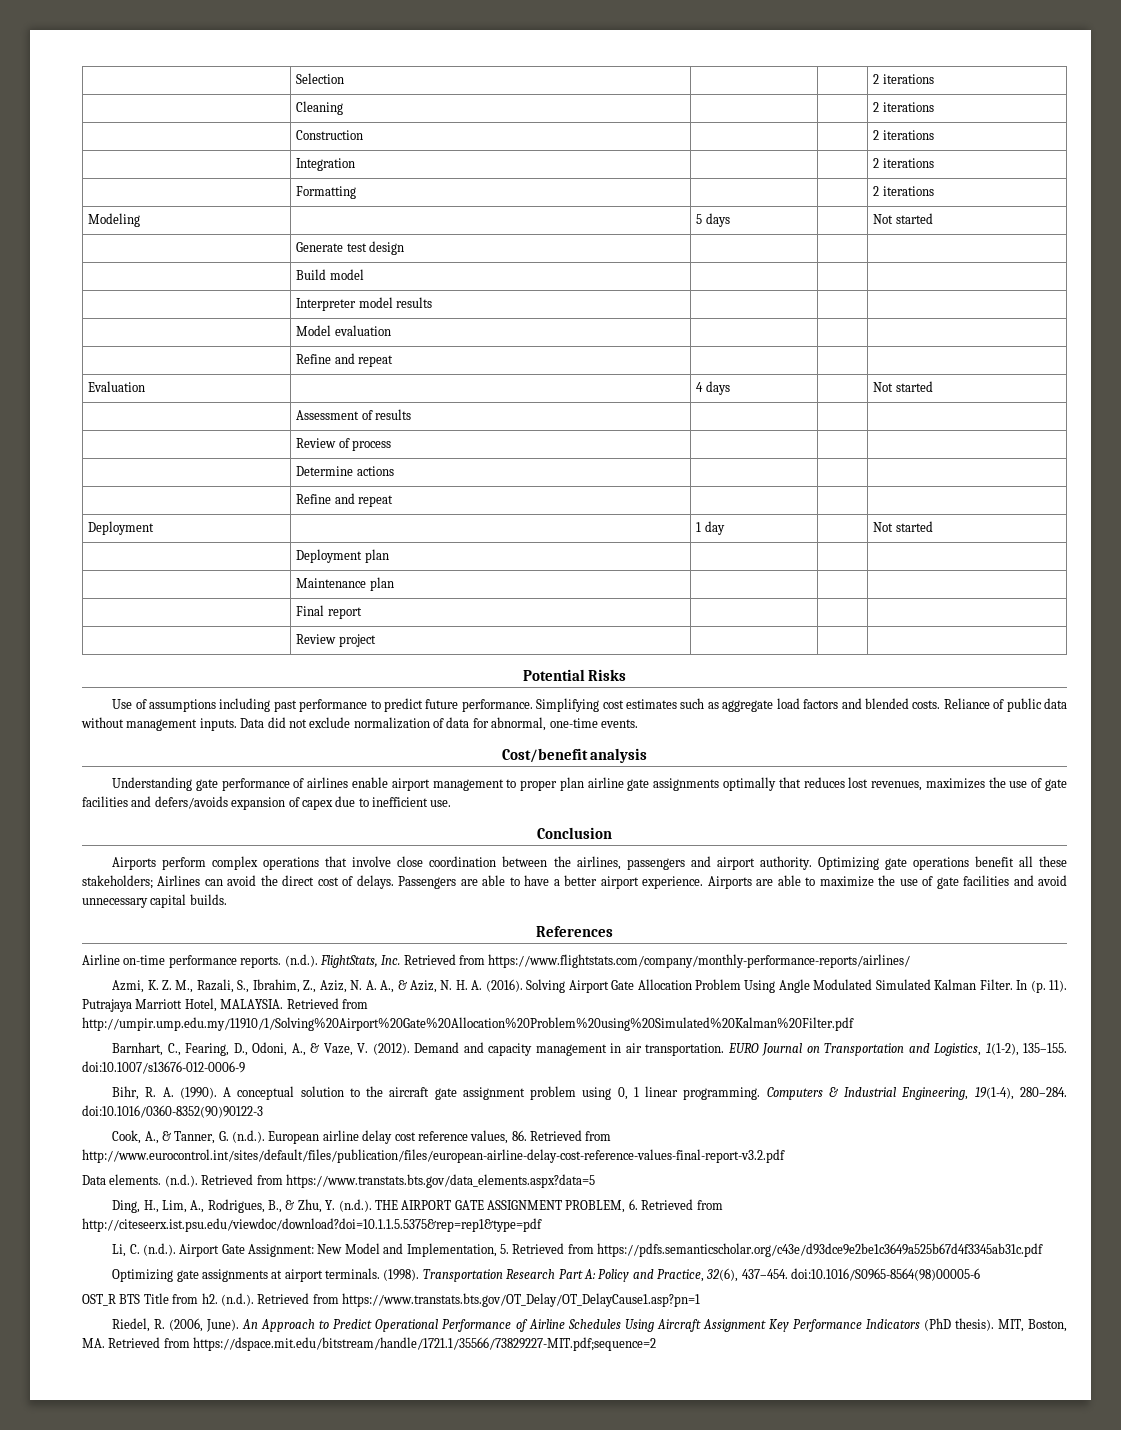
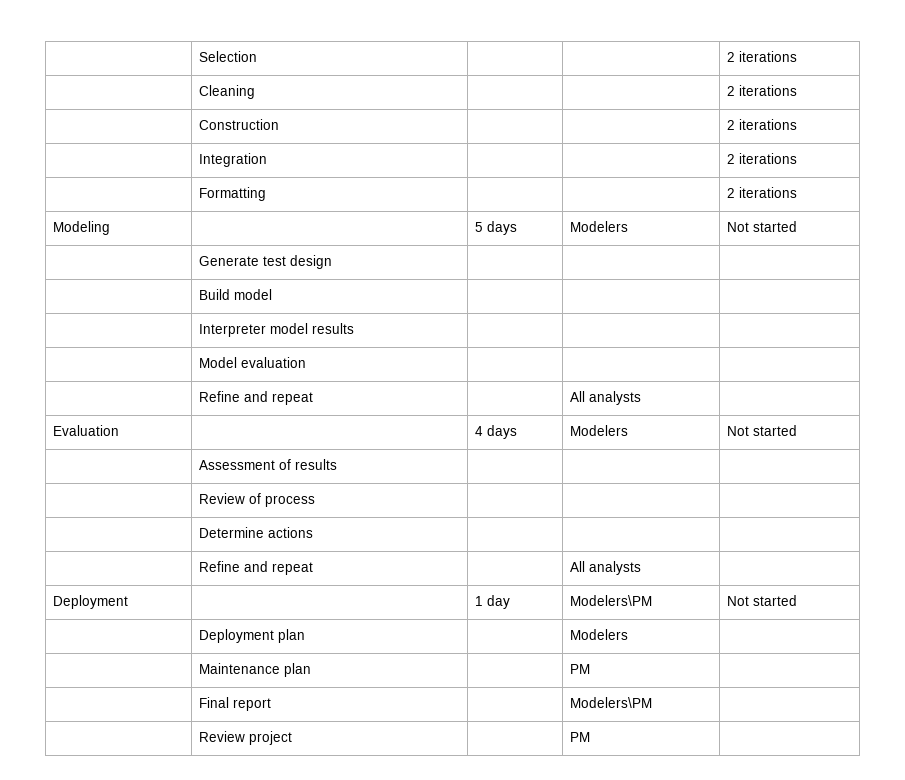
- Modeling | | 5 days | | Not started
+ Modeling | | 5 days | Modelers | Not started
  | Model evaluation | | |
- | Refine and repeat | | |
+ | Refine and repeat | | All analysts |
- Evaluation | | 4 days | | Not started
+ Evaluation | | 4 days | Modelers | Not started
  | Determine actions | | |
- | Refine and repeat | | |
+ | Refine and repeat | | All analysts |
- Deployment | | 1 day | | Not started
+ Deployment | | 1 day | Modelers\PM | Not started
- | Deployment plan | | |
+ | Deployment plan | | Modelers |
- | Maintenance plan | | |
+ | Maintenance plan | | PM |
- | Final report | | |
+ | Final report | | Modelers\PM |
- | Review project | | |
- Potential Risks
- Use of assumptions including past performance to predict future performance. Simplifying cost estimates such as aggregate load factors and blended costs. Reliance of public data without management inputs. Data did not exclude normalization of data for abnormal, one-time events.
- Cost/benefit analysis
- Understanding gate performance of airlines enable airport management to proper plan airline gate assignments optimally that reduces lost revenues, maximizes the use of gate facilities and defers/avoids expansion of capex due to inefficient use.
- Conclusion
- Airports perform complex operations that involve close coordination between the airlines, passengers and airport authority. Optimizing gate operations benefit all these stakeholders; Airlines can avoid the direct cost of delays. Passengers are able to have a better airport experience. Airports are able to maximize the use of gate facilities and avoid unnecessary capital builds.
- References
- Airline on-time performance reports. (n.d.). FlightStats, Inc. Retrieved from https://www.flightstats.com/company/monthly-performance-reports/airlines/
- Azmi, K. Z. M., Razali, S., Ibrahim, Z., Aziz, N. A. A., & Aziz, N. H. A. (2016). Solving Airport Gate Allocation Problem Using Angle Modulated Simulated Kalman Filter. In (p. 11). Putrajaya Marriott Hotel, MALAYSIA. Retrieved from http://umpir.ump.edu.my/11910/1/Solving%20Airport%20Gate%20Allocation%20Problem%20using%20Simulated%20Kalman%20Filter.pdf
- Barnhart, C., Fearing, D., Odoni, A., & Vaze, V. (2012). Demand and capacity management in air transportation. EURO Journal on Transportation and Logistics, 1(1-2), 135–155. doi:10.1007/s13676-012-0006-9
- Bihr, R. A. (1990). A conceptual solution to the aircraft gate assignment problem using 0, 1 linear programming. Computers & Industrial Engineering, 19(1-4), 280–284. doi:10.1016/0360-8352(90)90122-3
- Cook, A., & Tanner, G. (n.d.). European airline delay cost reference values, 86. Retrieved from http://www.eurocontrol.int/sites/default/files/publication/files/european-airline-delay-cost-reference-values-final-report-v3.2.pdf
- Data elements. (n.d.). Retrieved from https://www.transtats.bts.gov/data_elements.aspx?data=5
- Ding, H., Lim, A., Rodrigues, B., & Zhu, Y. (n.d.). THE AIRPORT GATE ASSIGNMENT PROBLEM, 6. Retrieved from http://citeseerx.ist.psu.edu/viewdoc/download?doi=10.1.1.5.5375&rep=rep1&type=pdf
- Li, C. (n.d.). Airport Gate Assignment: New Model and Implementation, 5. Retrieved from https://pdfs.semanticscholar.org/c43e/d93dce9e2be1c3649a525b67d4f3345ab31c.pdf
- Optimizing gate assignments at airport terminals. (1998). Transportation Research Part A: Policy and Practice, 32(6), 437–454. doi:10.1016/S0965-8564(98)00005-6
- OST_R BTS Title from h2. (n.d.). Retrieved from https://www.transtats.bts.gov/OT_Delay/OT_DelayCause1.asp?pn=1
- Riedel, R. (2006, June). An Approach to Predict Operational Performance of Airline Schedules Using Aircraft Assignment Key Performance Indicators (PhD thesis). MIT, Boston, MA. Retrieved from https://dspace.mit.edu/bitstream/handle/1721.1/35566/73829227-MIT.pdf;sequence=2
+ | Review project | | PM |

